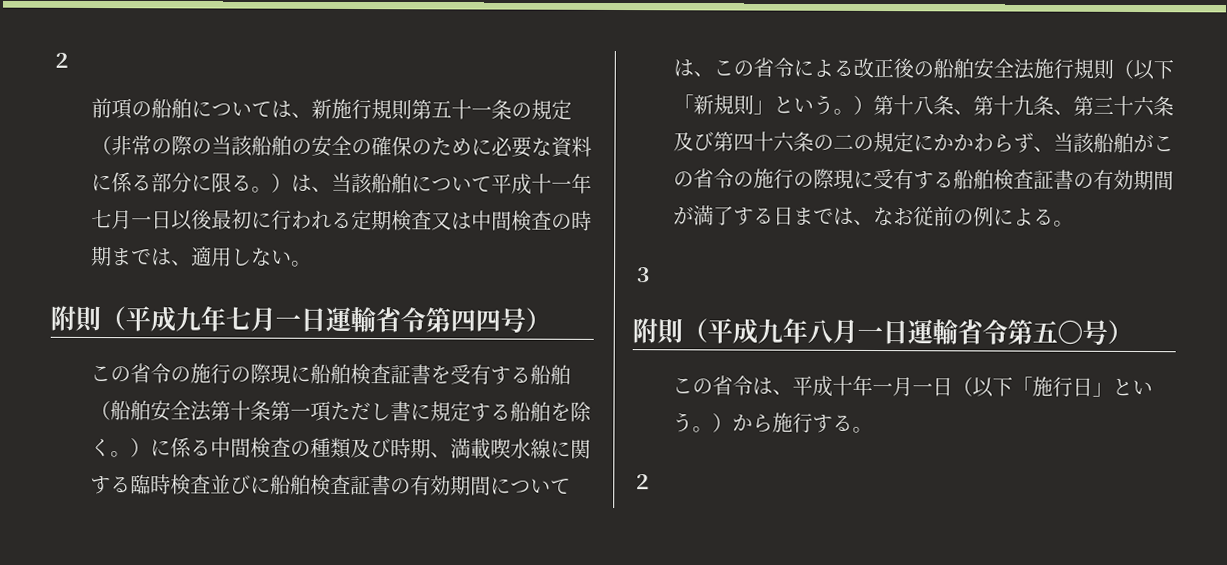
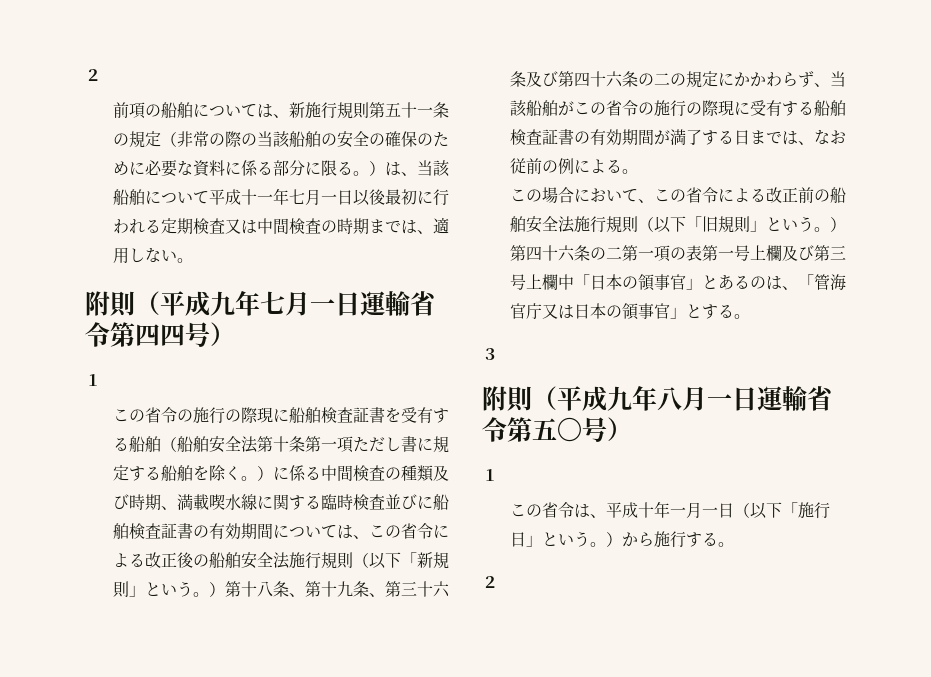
  附則（平成九年七月一日運輸省令第四四号）
+ １
+ この場合において、この省令による改正前の船舶安全法施行規則（以下「旧規則」という。）第四十六条の二第一項の表第一号上欄及び第三号上欄中「日本の領事官」とあるのは、「管海官庁又は日本の領事官」とする。
  附則（平成九年八月一日運輸省令第五〇号）
+ １

